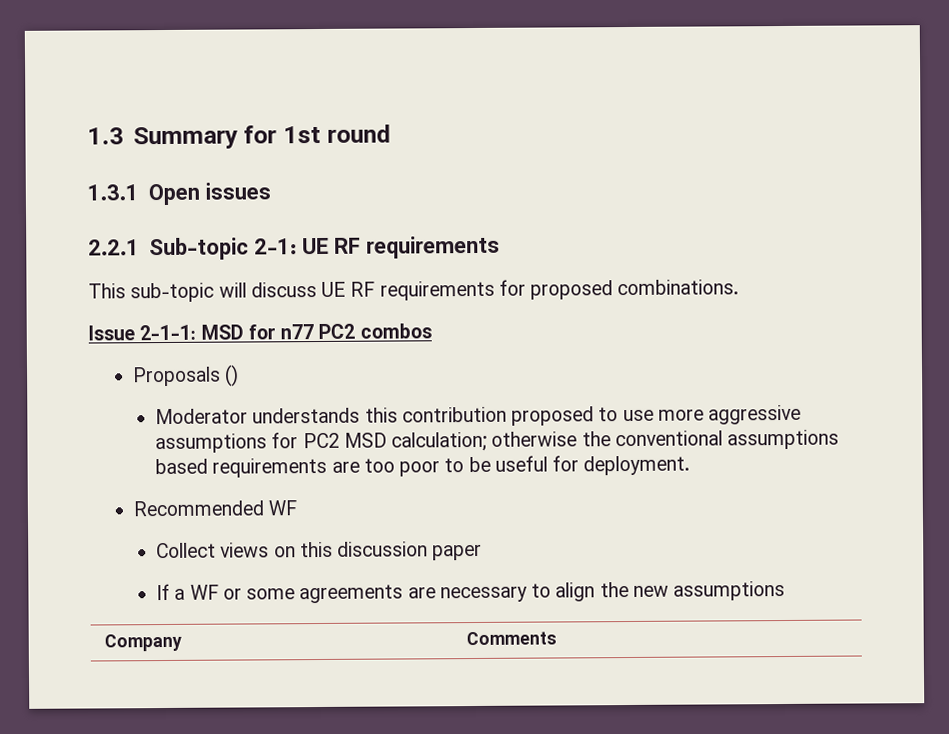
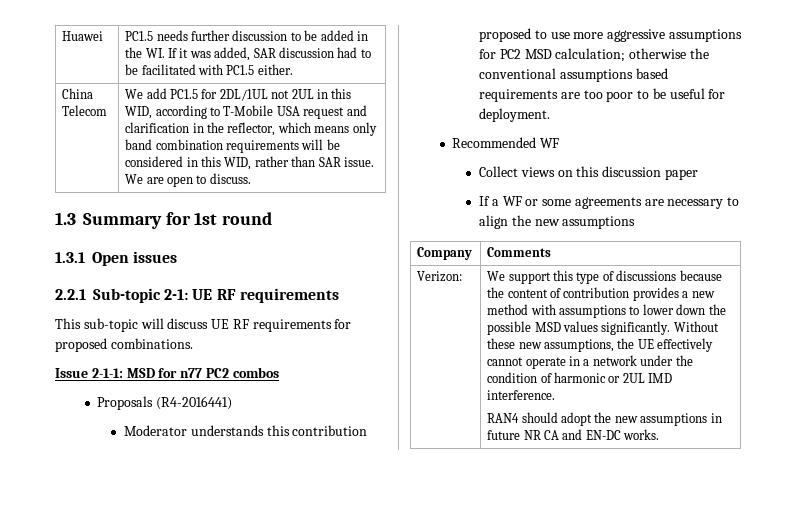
+ Huawei | PC1.5 needs further discussion to be added in the WI. If it was added, SAR discussion had to be facilitated with PC1.5 either.
+ China Telecom | We add PC1.5 for 2DL/1UL not 2UL in this WID, according to T-Mobile USA request and clarification in the reflector, which means only band combination requirements will be considered in this WID, rather than SAR issue. We are open to discuss.
- Proposals ()
+ Proposals (R4-2016441)
+ Verizon: | We support this type of discussions because the content of contribution provides a new method with assumptions to lower down the possible MSD values significantly. Without these new assumptions, the UE effectively cannot operate in a network under the condition of harmonic or 2UL IMD interference.
+ RAN4 should adopt the new assumptions in future NR CA and EN-DC works.

